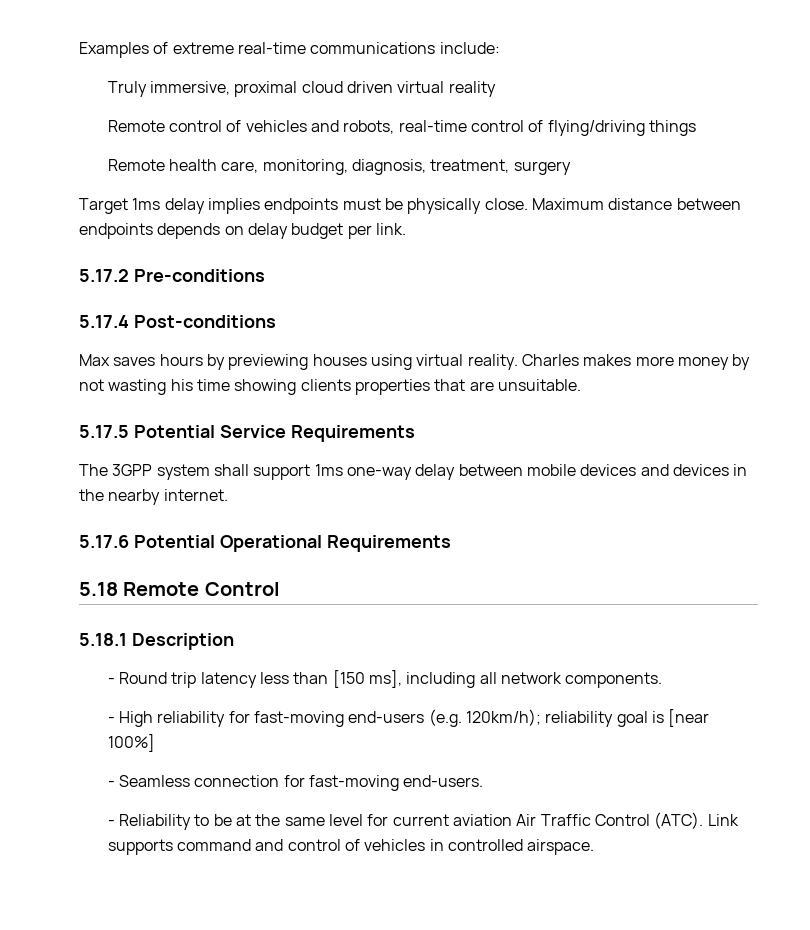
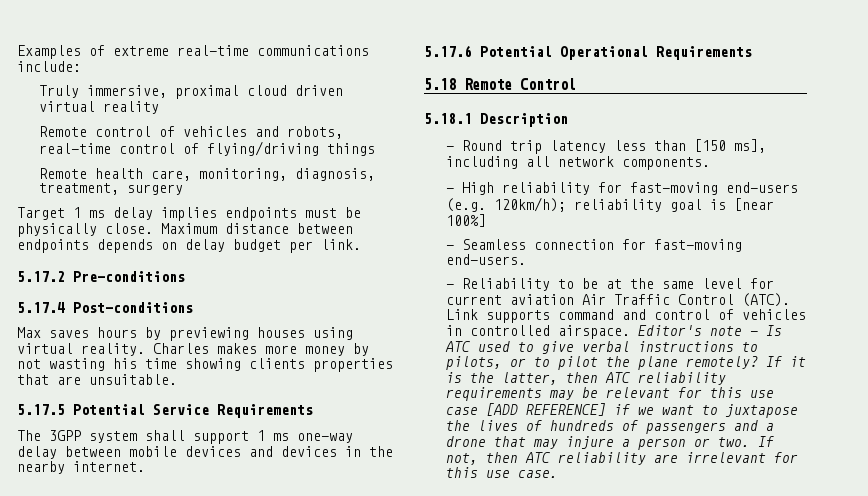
- Target 1ms delay implies endpoints must be physically close.
+ Target 1 ms delay implies endpoints must be physically close.
- The 3GPP system shall support 1ms one-way delay between mobile devices and devices in the nearby internet.
+ The 3GPP system shall support 1 ms one-way delay between mobile devices and devices in the nearby internet.
+ Editor's note - Is ATC used to give verbal instructions to pilots, or to pilot the plane remotely? If it is the latter, then ATC reliability requirements may be relevant for this use case [ADD REFERENCE] if we want to juxtapose the lives of hundreds of passengers and a drone that may injure a person or two. If not, then ATC reliability are irrelevant for this use case.

